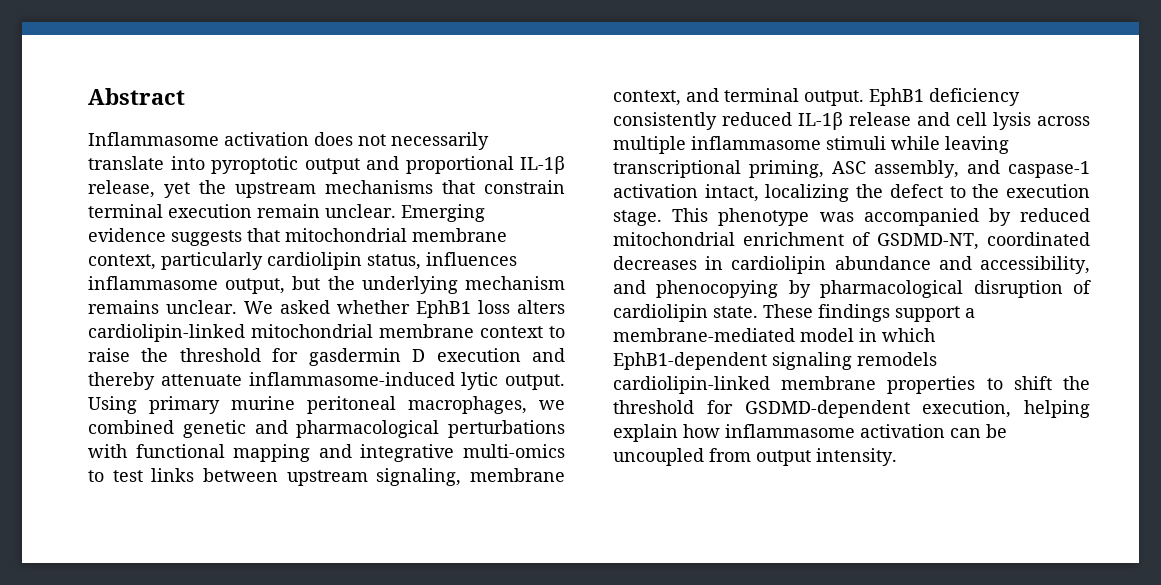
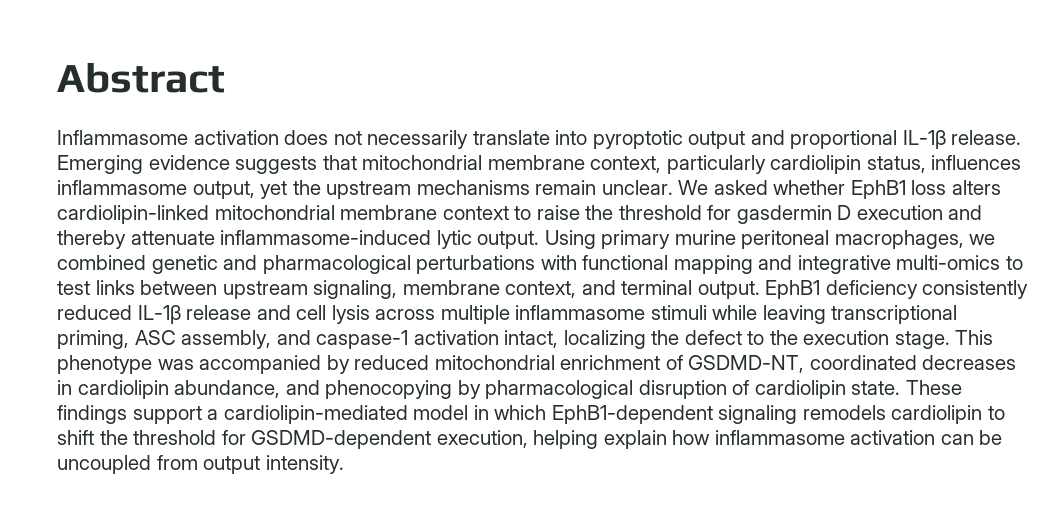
- Inflammasome activation does not necessarily translate into pyroptotic output and proportional IL-1β release, yet the upstream mechanisms that constrain terminal execution remain unclear.
+ Inflammasome activation does not necessarily translate into pyroptotic output and proportional IL-1β release.
- Emerging evidence suggests that mitochondrial membrane context, particularly cardiolipin status, influences inflammasome output, but the underlying mechanism remains unclear.
+ Emerging evidence suggests that mitochondrial membrane context, particularly cardiolipin status, influences inflammasome output, yet the upstream mechanisms remain unclear.
- This phenotype was accompanied by reduced mitochondrial enrichment of GSDMD-NT, coordinated decreases in cardiolipin abundance and accessibility, and phenocopying by pharmacological disruption of cardiolipin state.
+ This phenotype was accompanied by reduced mitochondrial enrichment of GSDMD-NT, coordinated decreases in cardiolipin abundance, and phenocopying by pharmacological disruption of cardiolipin state.
- These findings support a membrane-mediated model in which EphB1-dependent signaling remodels cardiolipin-linked membrane properties to shift the threshold for GSDMD-dependent execution, helping explain how inflammasome activation can be uncoupled from output intensity.
+ These findings support a cardiolipin-mediated model in which EphB1-dependent signaling remodels cardiolipin to shift the threshold for GSDMD-dependent execution, helping explain how inflammasome activation can be uncoupled from output intensity.

